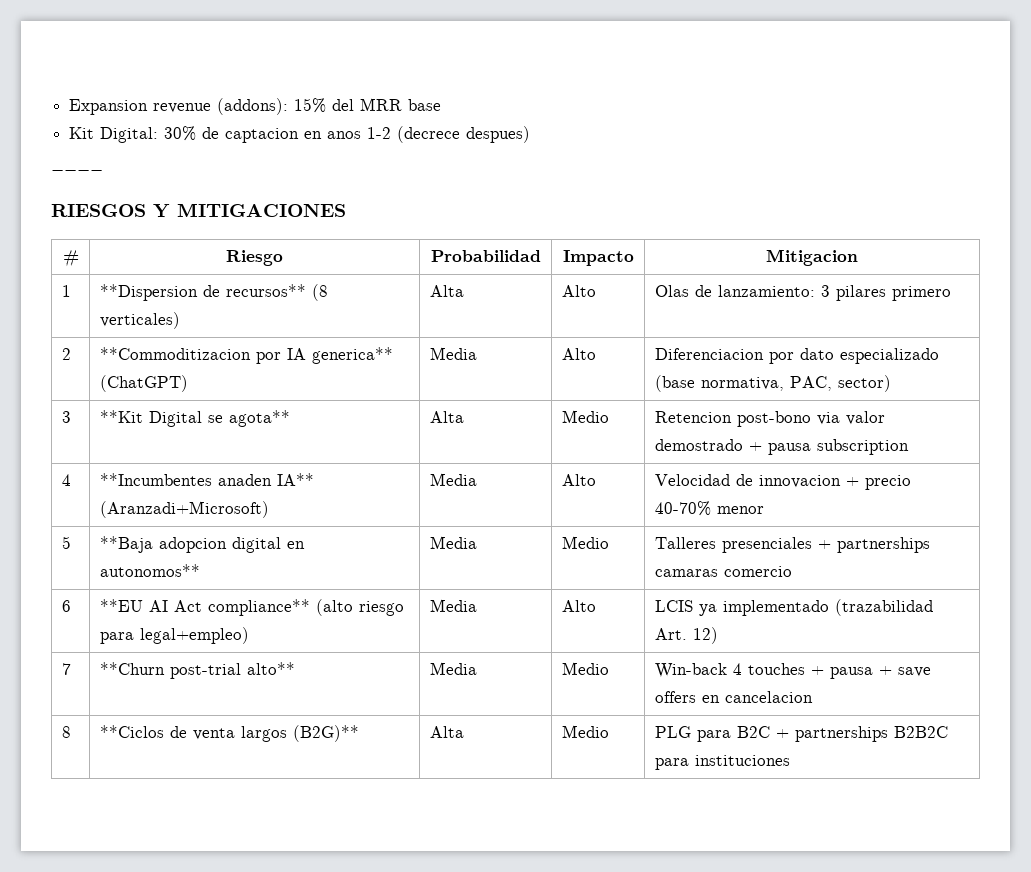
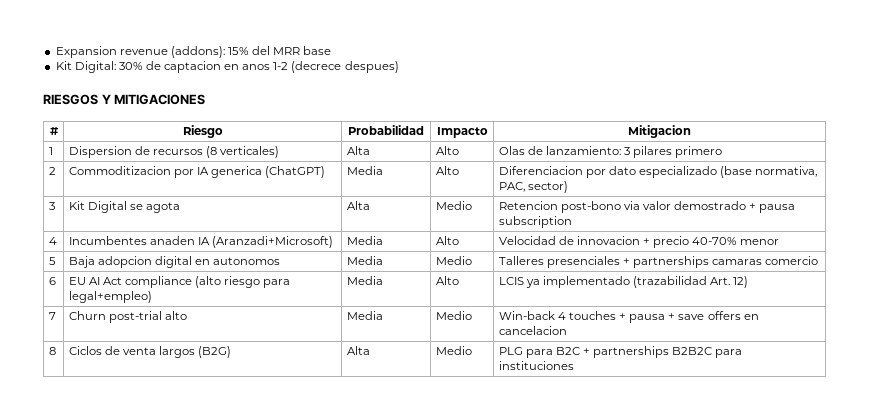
- ____
- 1 | **Dispersion de recursos** (8 verticales) | Alta | Alto | Olas de lanzamiento: 3 pilares primero
+ 1 | Dispersion de recursos (8 verticales) | Alta | Alto | Olas de lanzamiento: 3 pilares primero
- 2 | **Commoditizacion por IA generica** (ChatGPT) | Media | Alto | Diferenciacion por dato especializado (base normativa, PAC, sector)
+ 2 | Commoditizacion por IA generica (ChatGPT) | Media | Alto | Diferenciacion por dato especializado (base normativa, PAC, sector)
- 3 | **Kit Digital se agota** | Alta | Medio | Retencion post-bono via valor demostrado + pausa subscription
+ 3 | Kit Digital se agota | Alta | Medio | Retencion post-bono via valor demostrado + pausa subscription
- 4 | **Incumbentes anaden IA** (Aranzadi+Microsoft) | Media | Alto | Velocidad de innovacion + precio 40-70% menor
+ 4 | Incumbentes anaden IA (Aranzadi+Microsoft) | Media | Alto | Velocidad de innovacion + precio 40-70% menor
- 5 | **Baja adopcion digital en autonomos** | Media | Medio | Talleres presenciales + partnerships camaras comercio
+ 5 | Baja adopcion digital en autonomos | Media | Medio | Talleres presenciales + partnerships camaras comercio
- 6 | **EU AI Act compliance** (alto riesgo para legal+empleo) | Media | Alto | LCIS ya implementado (trazabilidad Art. 12)
+ 6 | EU AI Act compliance (alto riesgo para legal+empleo) | Media | Alto | LCIS ya implementado (trazabilidad Art. 12)
- 7 | **Churn post-trial alto** | Media | Medio | Win-back 4 touches + pausa + save offers en cancelacion
+ 7 | Churn post-trial alto | Media | Medio | Win-back 4 touches + pausa + save offers en cancelacion
- 8 | **Ciclos de venta largos (B2G)** | Alta | Medio | PLG para B2C + partnerships B2B2C para instituciones
+ 8 | Ciclos de venta largos (B2G) | Alta | Medio | PLG para B2C + partnerships B2B2C para instituciones

